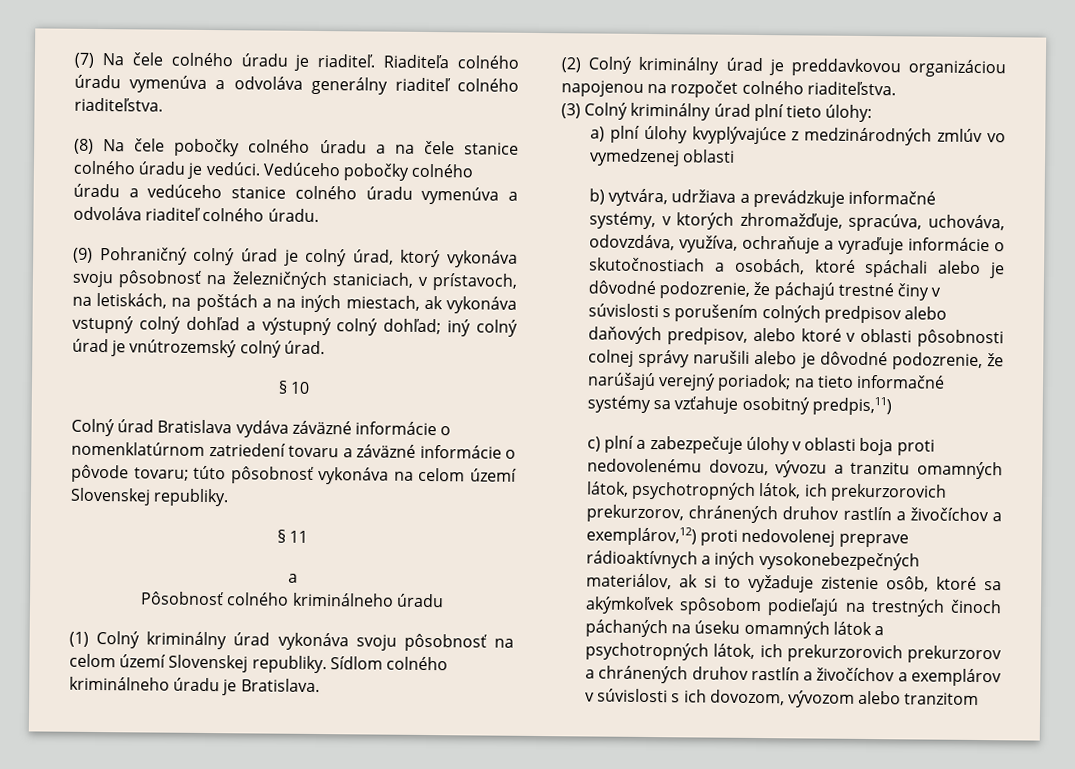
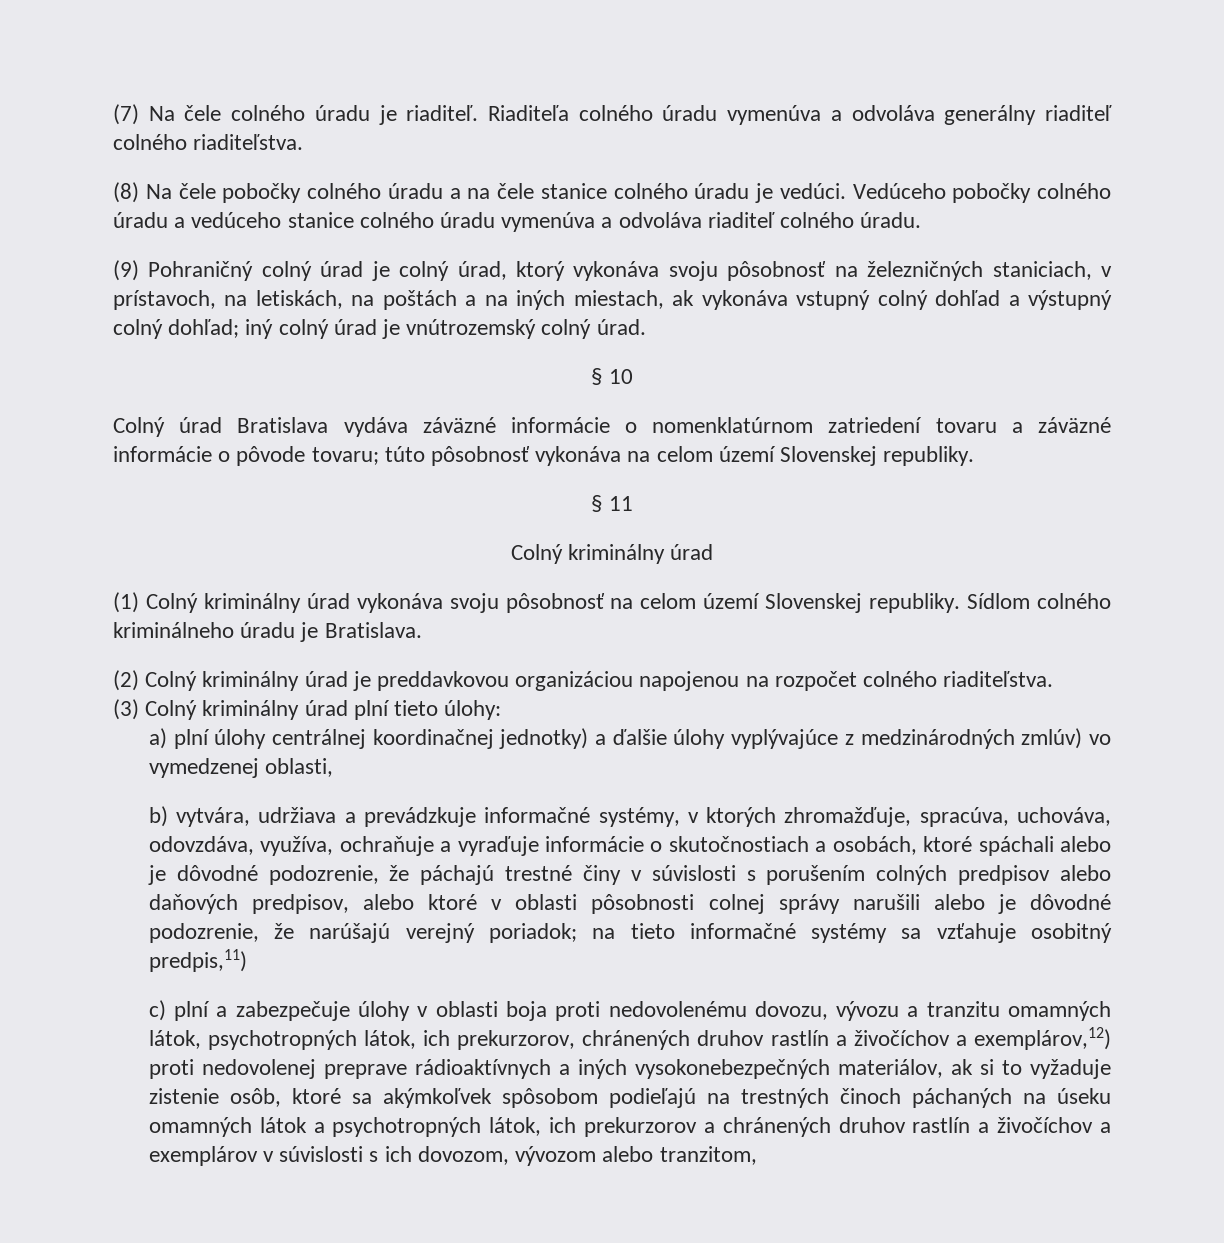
  § 11
- a
- Pôsobnosť colného kriminálneho úradu
+ Colný kriminálny úrad
- a) plní úlohy kvyplývajúce z medzinárodných zmlúv vo vymedzenej oblasti
+ a) plní úlohy centrálnej koordinačnej jednotky) a ďalšie úlohy vyplývajúce z medzinárodných zmlúv) vo vymedzenej oblasti,
- c) plní a zabezpečuje úlohy v oblasti boja proti nedovolenému dovozu, vývozu a tranzitu omamných látok, psychotropných látok, ich prekurzorovich prekurzorov, chránených druhov rastlín a živočíchov a exemplárov,12) proti nedovolenej preprave rádioaktívnych a iných vysokonebezpečných materiálov, ak si to vyžaduje zistenie osôb, ktoré sa akýmkoľvek spôsobom podieľajú na trestných činoch páchaných na úseku omamných látok a psychotropných látok, ich prekurzorovich prekurzorov a chránených druhov rastlín a živočíchov a exemplárov v súvislosti s ich dovozom, vývozom alebo tranzitom
+ c) plní a zabezpečuje úlohy v oblasti boja proti nedovolenému dovozu, vývozu a tranzitu omamných látok, psychotropných látok, ich prekurzorov, chránených druhov rastlín a živočíchov a exemplárov,12) proti nedovolenej preprave rádioaktívnych a iných vysokonebezpečných materiálov, ak si to vyžaduje zistenie osôb, ktoré sa akýmkoľvek spôsobom podieľajú na trestných činoch páchaných na úseku omamných látok a psychotropných látok, ich prekurzorov a chránených druhov rastlín a živočíchov a exemplárov v súvislosti s ich dovozom, vývozom alebo tranzitom,

